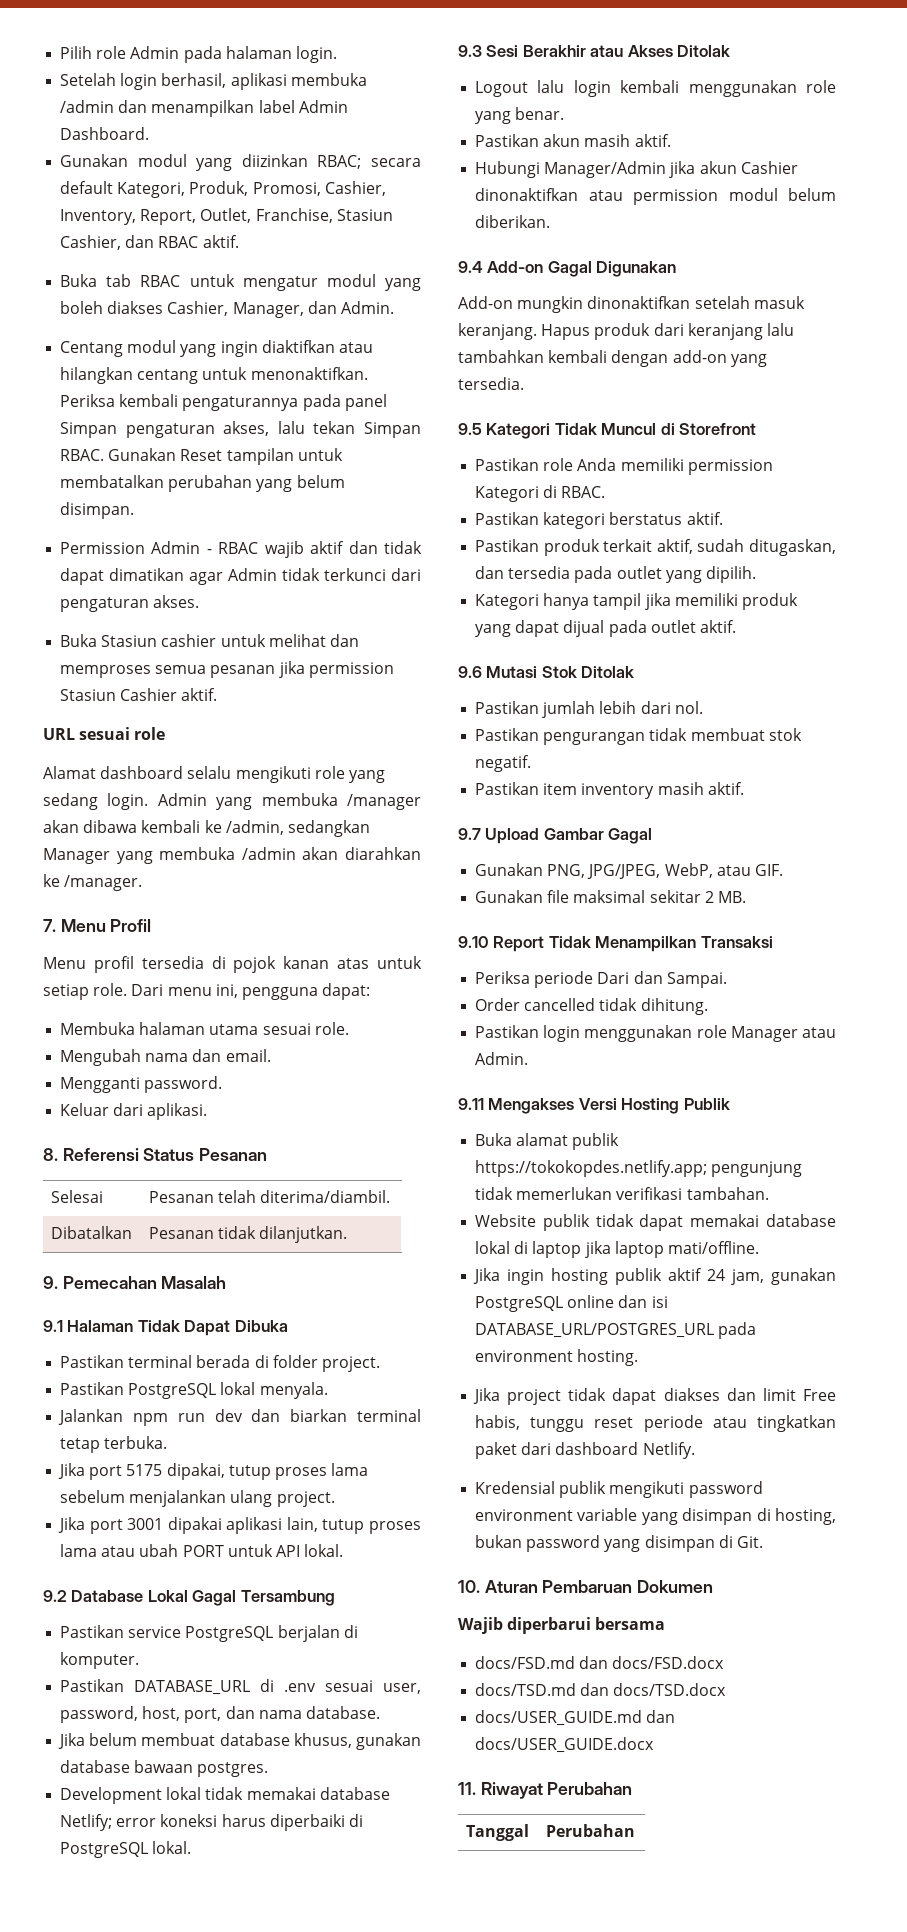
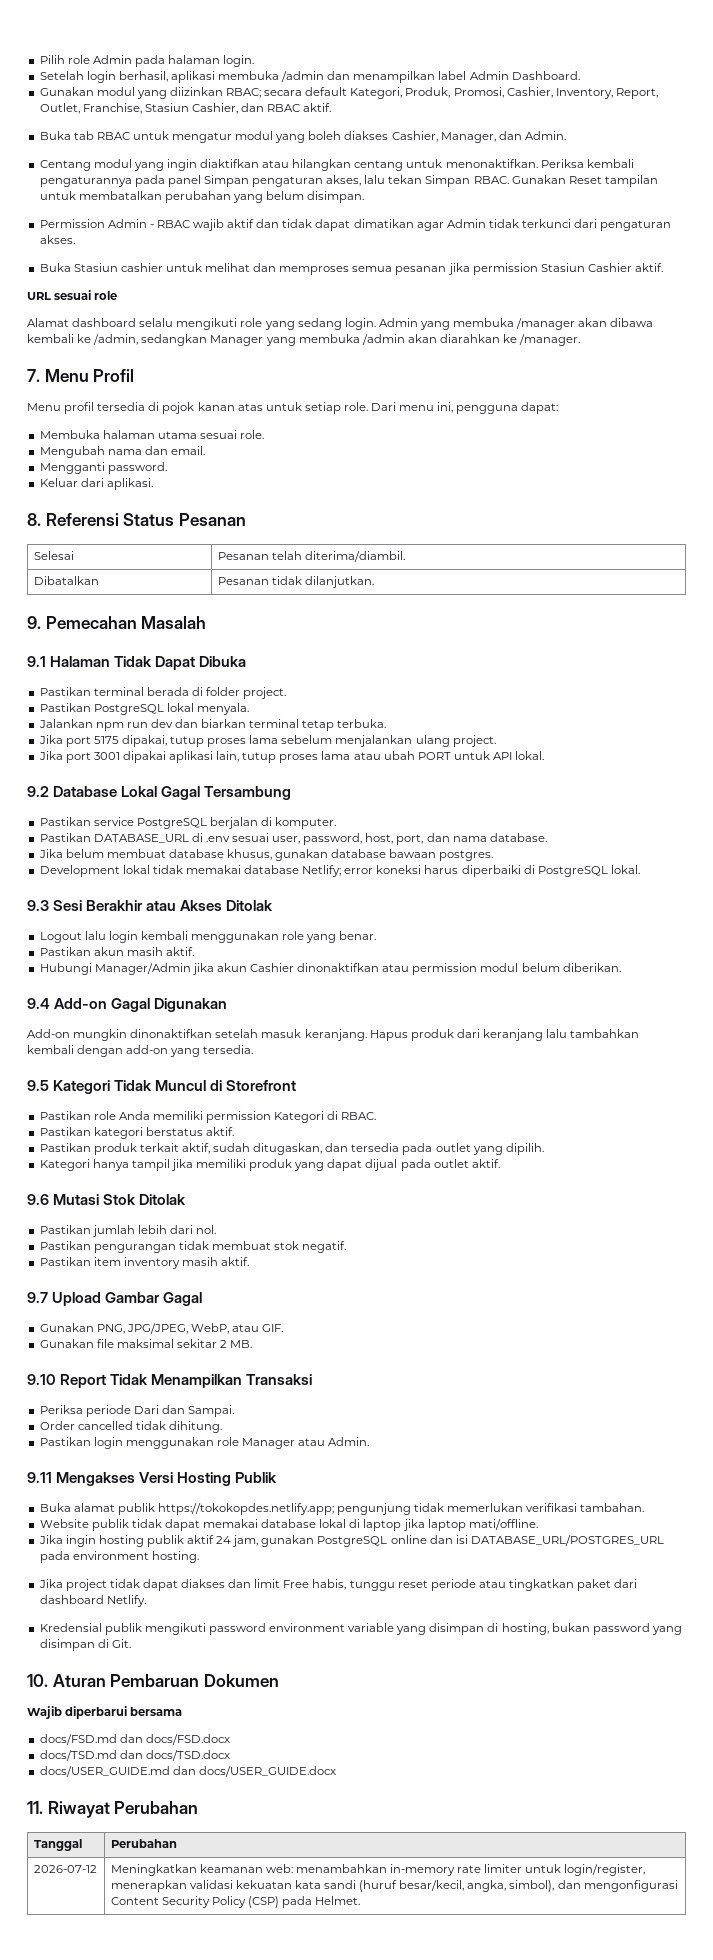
+ 2026-07-12 | Meningkatkan keamanan web: menambahkan in-memory rate limiter untuk login/register, menerapkan validasi kekuatan kata sandi (huruf besar/kecil, angka, simbol), dan mengonfigurasi Content Security Policy (CSP) pada Helmet.

